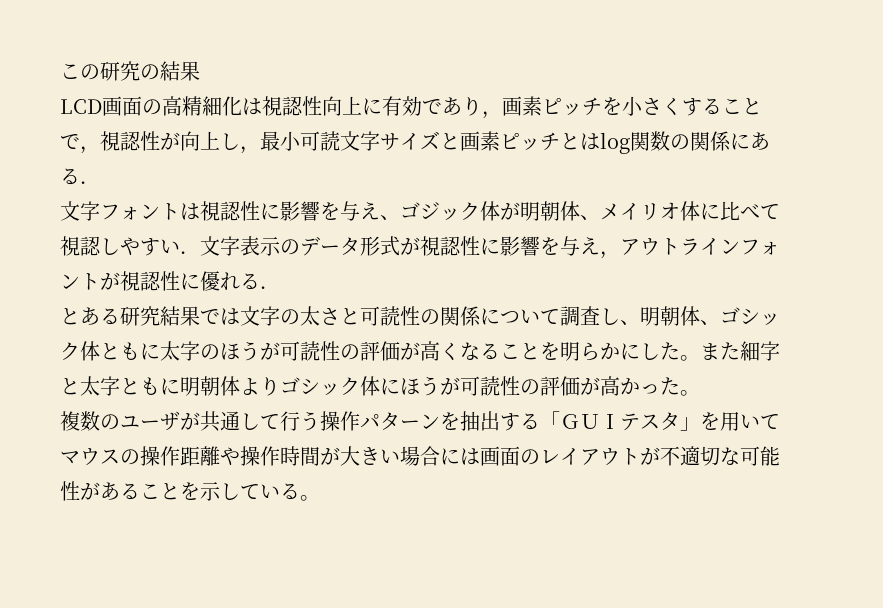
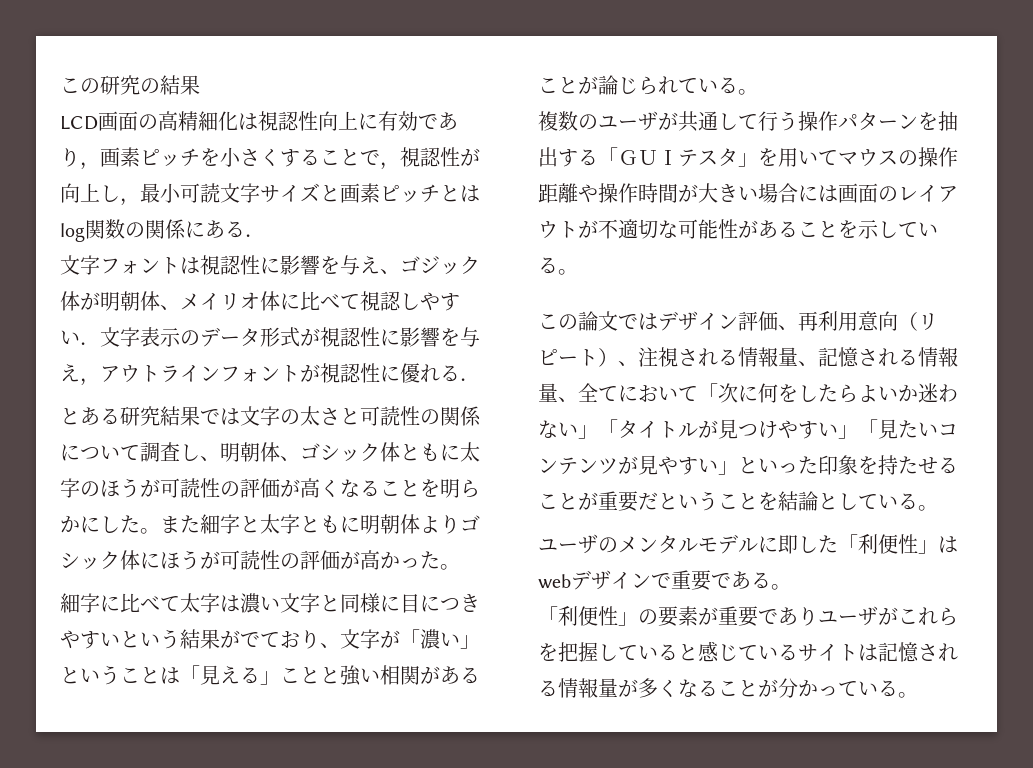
+ 細字に比べて太字は濃い文字と同様に目につきやすいという結果がでており、文字が「濃い」ということは「見える」ことと強い相関があることが論じられている。
+ この論文ではデザイン評価、再利用意向（リピート）、注視される情報量、記憶される情報量、全てにおいて「次に何をしたらよいか迷わない」「タイトルが見つけやすい」「見たいコンテンツが見やすい」といった印象を持たせることが重要だということを結論としている。
+ ユーザのメンタルモデルに即した「利便性」はwebデザインで重要である。
+ 「利便性」の要素が重要でありユーザがこれらを把握していると感じているサイトは記憶される情報量が多くなることが分かっている。

